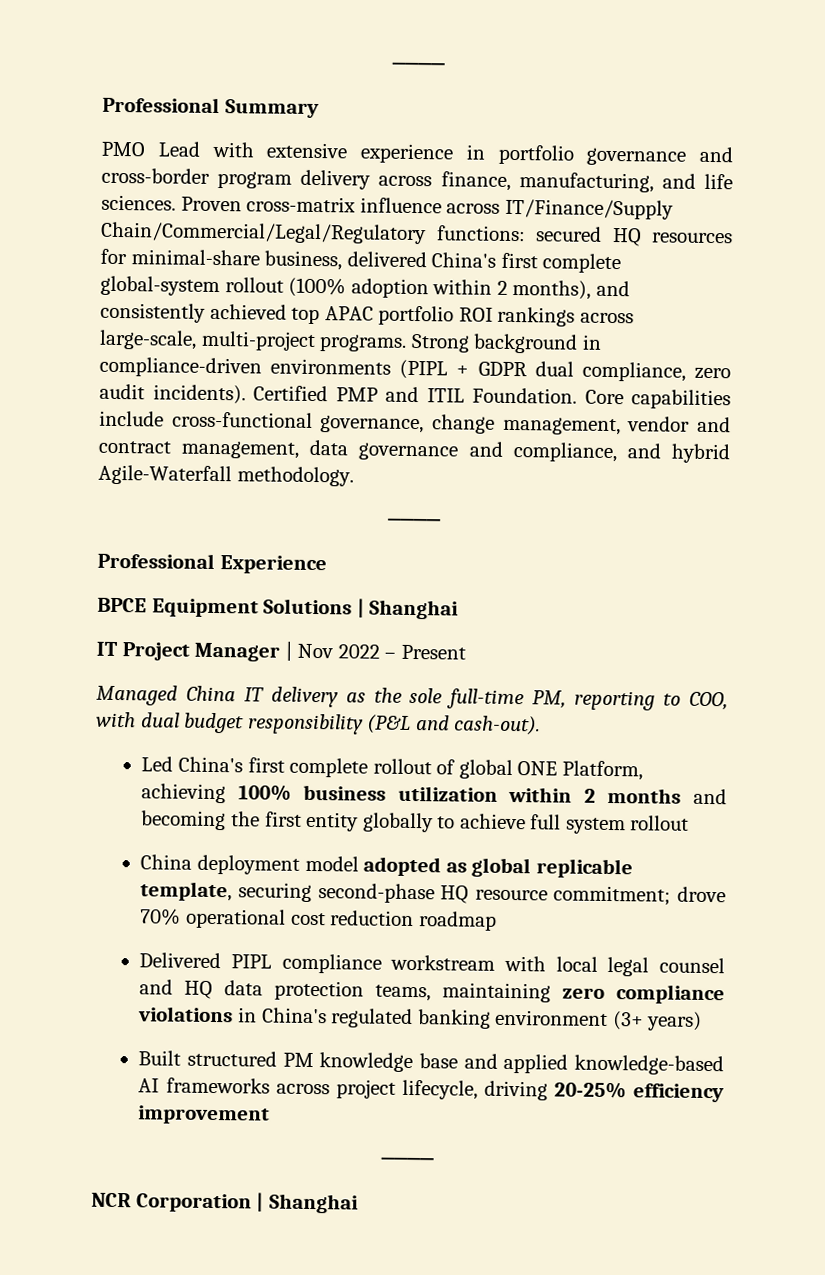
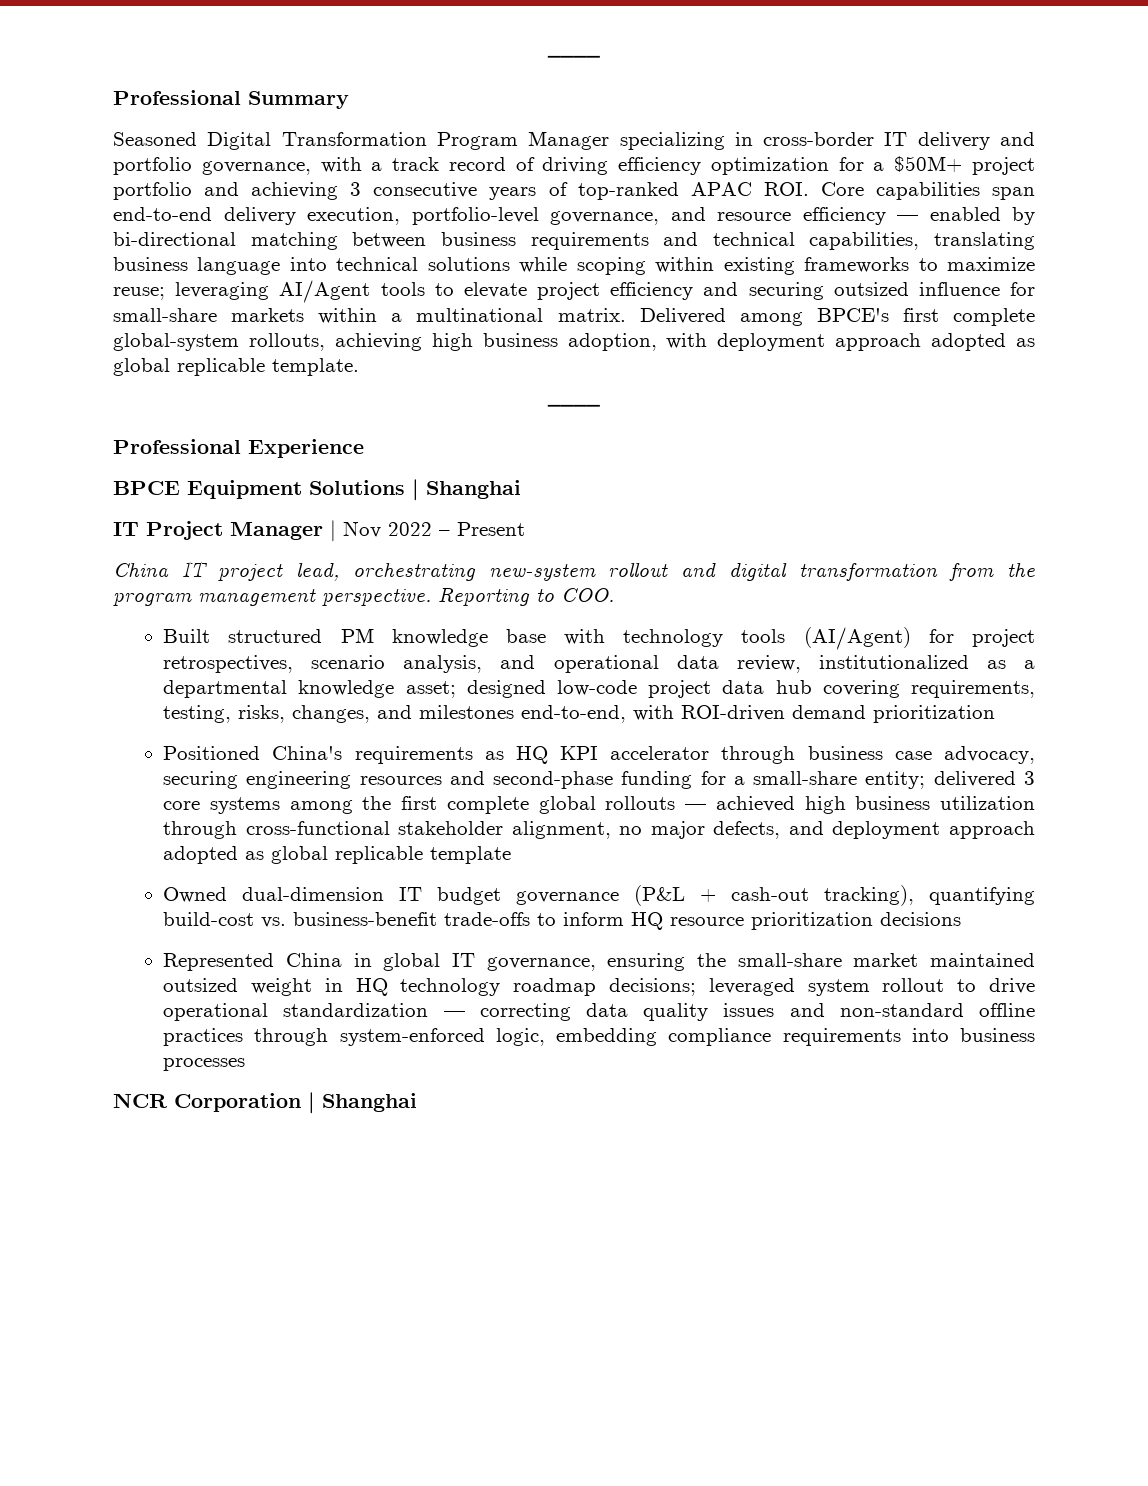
- PMO Lead with extensive experience in portfolio governance and cross-border program delivery across finance, manufacturing, and life sciences. Proven cross-matrix influence across IT/Finance/Supply Chain/Commercial/Legal/Regulatory functions: secured HQ resources for minimal-share business, delivered China's first complete global-system rollout (100% adoption within 2 months), and consistently achieved top APAC portfolio ROI rankings across large-scale, multi-project programs. Strong background in compliance-driven environments (PIPL + GDPR dual compliance, zero audit incidents). Certified PMP and ITIL Foundation. Core capabilities include cross-functional governance, change management, vendor and contract management, data governance and compliance, and hybrid Agile-Waterfall methodology.
+ Seasoned Digital Transformation Program Manager specializing in cross-border IT delivery and portfolio governance, with a track record of driving efficiency optimization for a $50M+ project portfolio and achieving 3 consecutive years of top-ranked APAC ROI. Core capabilities span end-to-end delivery execution, portfolio-level governance, and resource efficiency — enabled by bi-directional matching between business requirements and technical capabilities, translating business language into technical solutions while scoping within existing frameworks to maximize reuse; leveraging AI/Agent tools to elevate project efficiency and securing outsized influence for small-share markets within a multinational matrix. Delivered among BPCE's first complete global-system rollouts, achieving high business adoption, with deployment approach adopted as global replicable template.
- Managed China IT delivery as the sole full-time PM, reporting to COO, with dual budget responsibility (P&L and cash-out).
- Led China's first complete rollout of global ONE Platform, achieving 100% business utilization within 2 months and becoming the first entity globally to achieve full system rollout
- China deployment model adopted as global replicable template, securing second-phase HQ resource commitment; drove 70% operational cost reduction roadmap
- Delivered PIPL compliance workstream with local legal counsel and HQ data protection teams, maintaining zero compliance violations in China's regulated banking environment (3+ years)
+ China IT project lead, orchestrating new-system rollout and digital transformation from the program management perspective. Reporting to COO.
- Built structured PM knowledge base and applied knowledge-based AI frameworks across project lifecycle, driving 20-25% efficiency improvement
- ────
+ Built structured PM knowledge base with technology tools (AI/Agent) for project retrospectives, scenario analysis, and operational data review, institutionalized as a departmental knowledge asset; designed low-code project data hub covering requirements, testing, risks, changes, and milestones end-to-end, with ROI-driven demand prioritization
+ Positioned China's requirements as HQ KPI accelerator through business case advocacy, securing engineering resources and second-phase funding for a small-share entity; delivered 3 core systems among the first complete global rollouts — achieved high business utilization through cross-functional stakeholder alignment, no major defects, and deployment approach adopted as global replicable template
+ Owned dual-dimension IT budget governance (P&L + cash-out tracking), quantifying build-cost vs. business-benefit trade-offs to inform HQ resource prioritization decisions
+ Represented China in global IT governance, ensuring the small-share market maintained outsized weight in HQ technology roadmap decisions; leveraged system rollout to drive operational standardization — correcting data quality issues and non-standard offline practices through system-enforced logic, embedding compliance requirements into business processes

